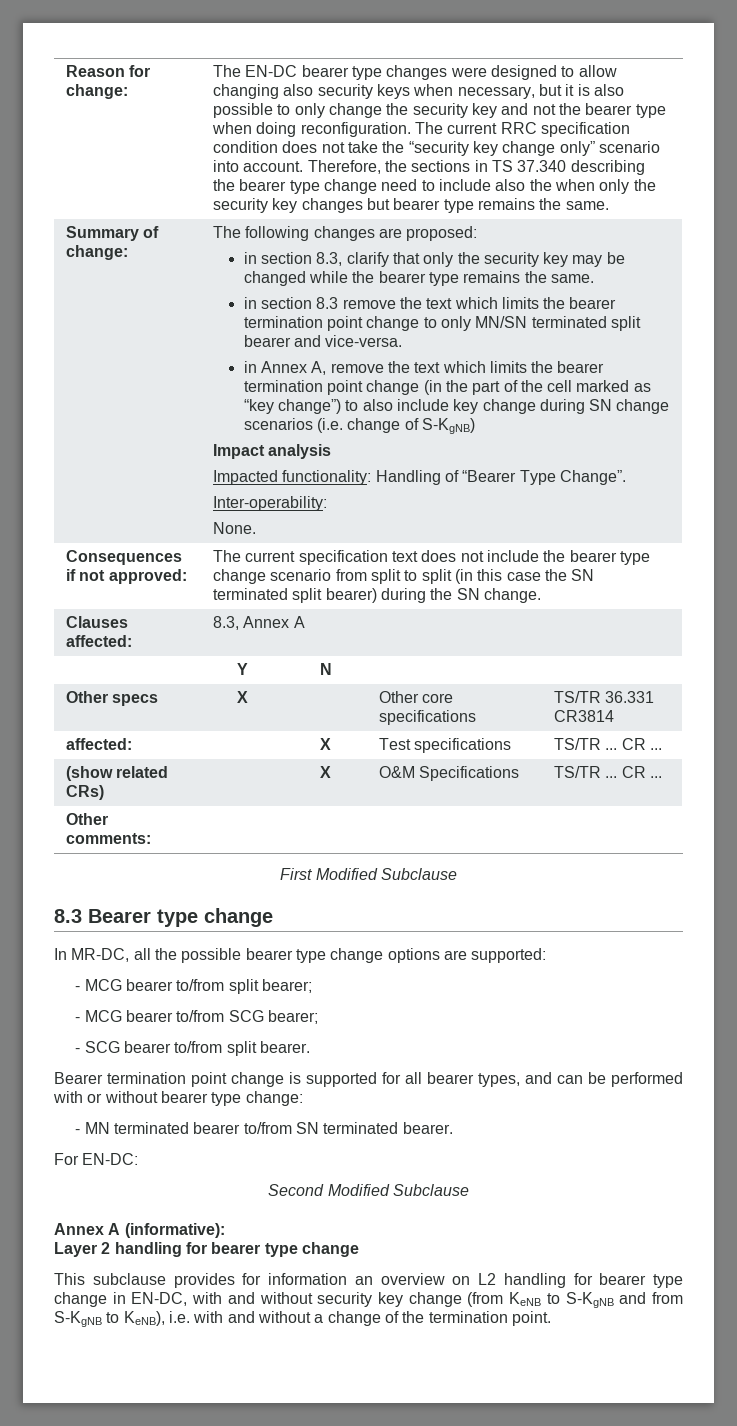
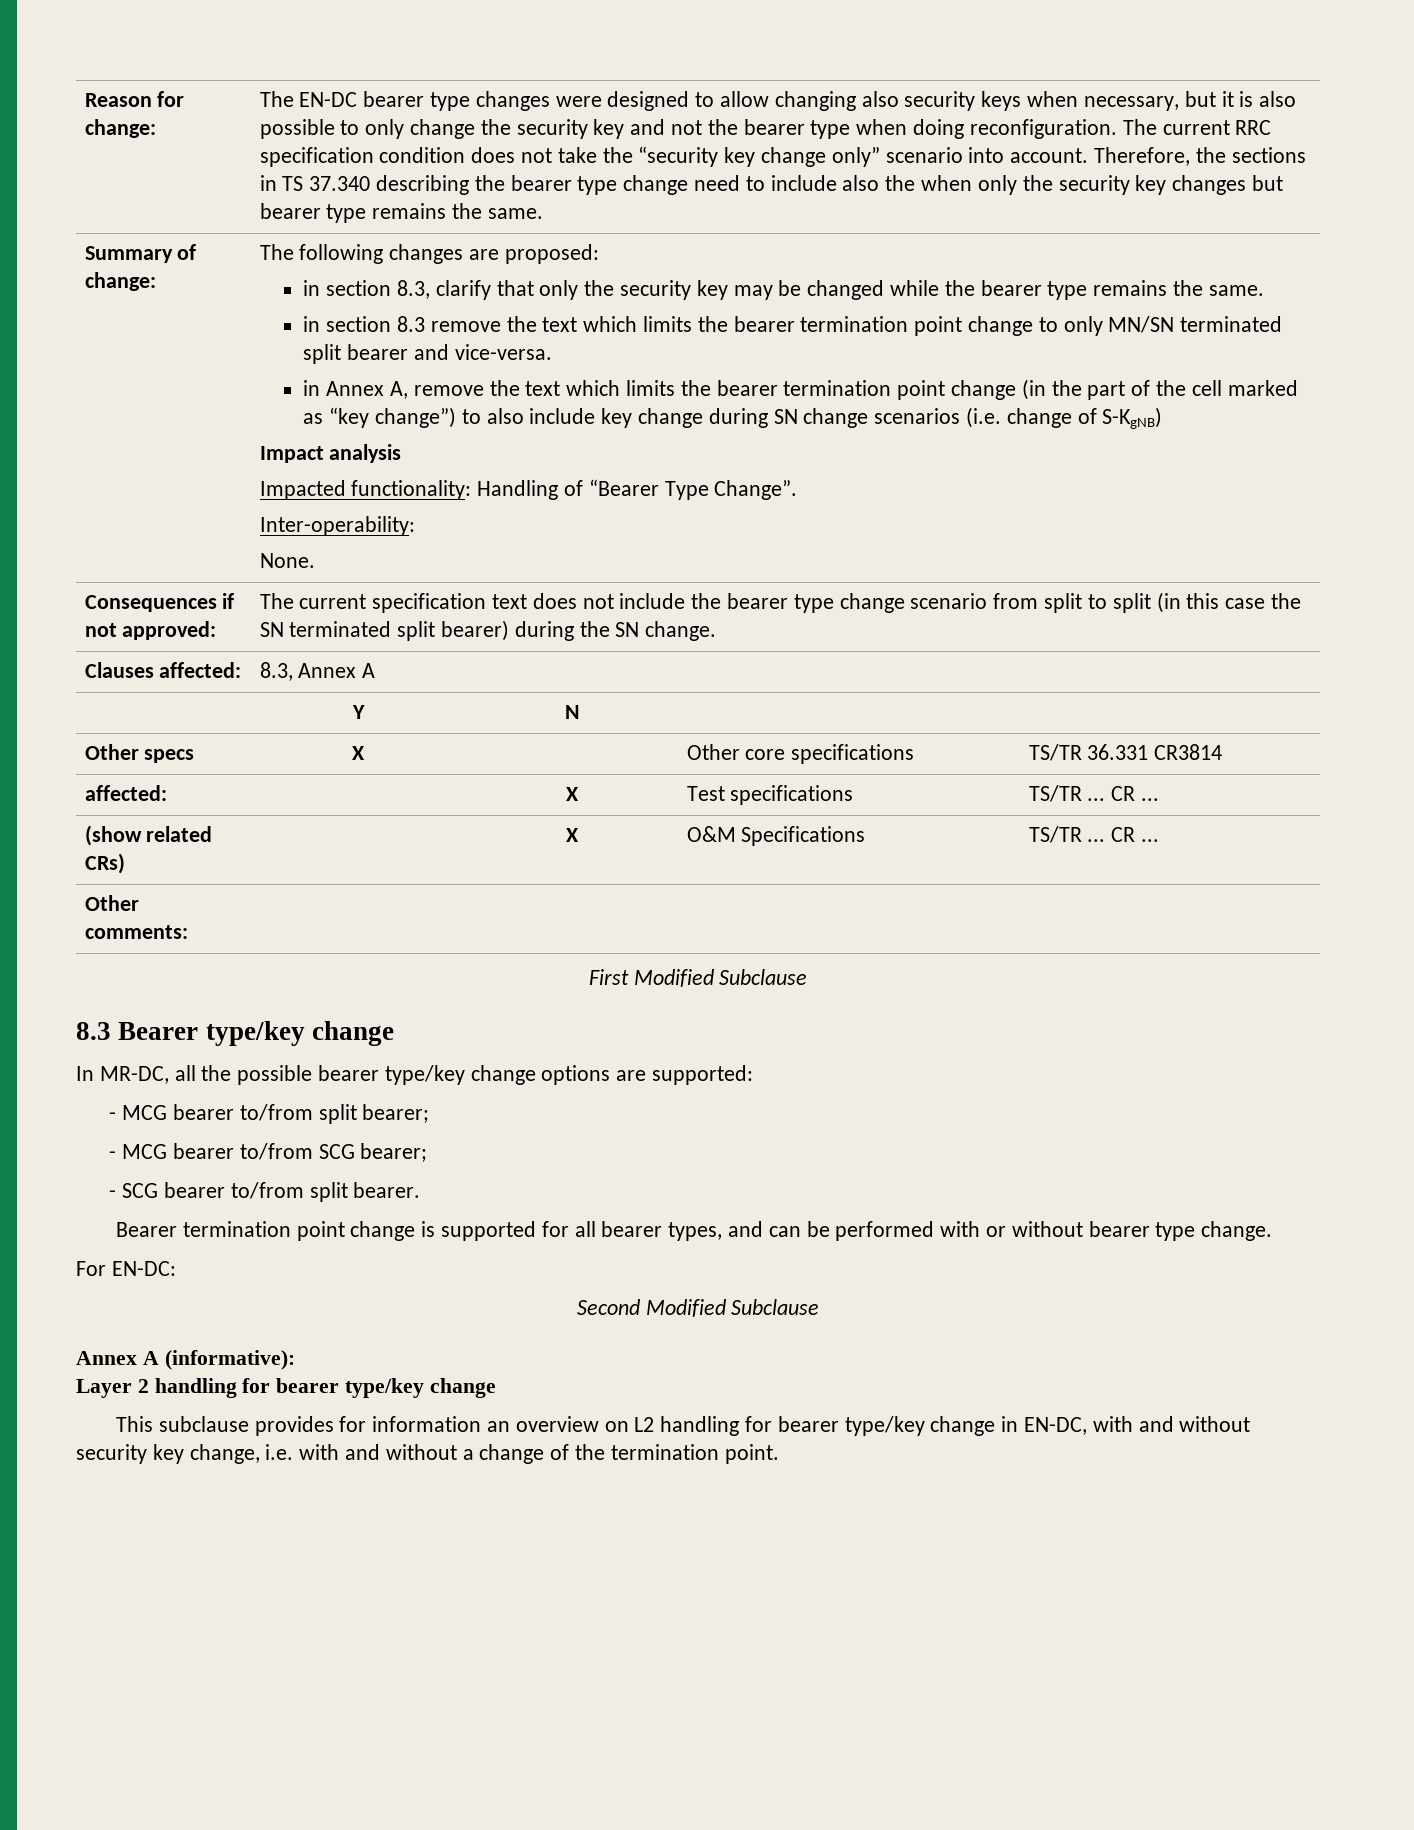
- 8.3 Bearer type change
+ 8.3 Bearer type/key change
- In MR-DC, all the possible bearer type change options are supported:
+ In MR-DC, all the possible bearer type/key change options are supported:
- Bearer termination point change is supported for all bearer types, and can be performed with or without bearer type change:
- - MN terminated bearer to/from SN terminated bearer.
+ Bearer termination point change is supported for all bearer types, and can be performed with or without bearer type change.
- Layer 2 handling for bearer type change
+ Layer 2 handling for bearer type/key change
- This subclause provides for information an overview on L2 handling for bearer type change in EN-DC, with and without security key change (from KeNB to S-KgNB and from S-KgNB to KeNB), i.e. with and without a change of the termination point.
+ This subclause provides for information an overview on L2 handling for bearer type/key change in EN-DC, with and without security key change, i.e. with and without a change of the termination point.

